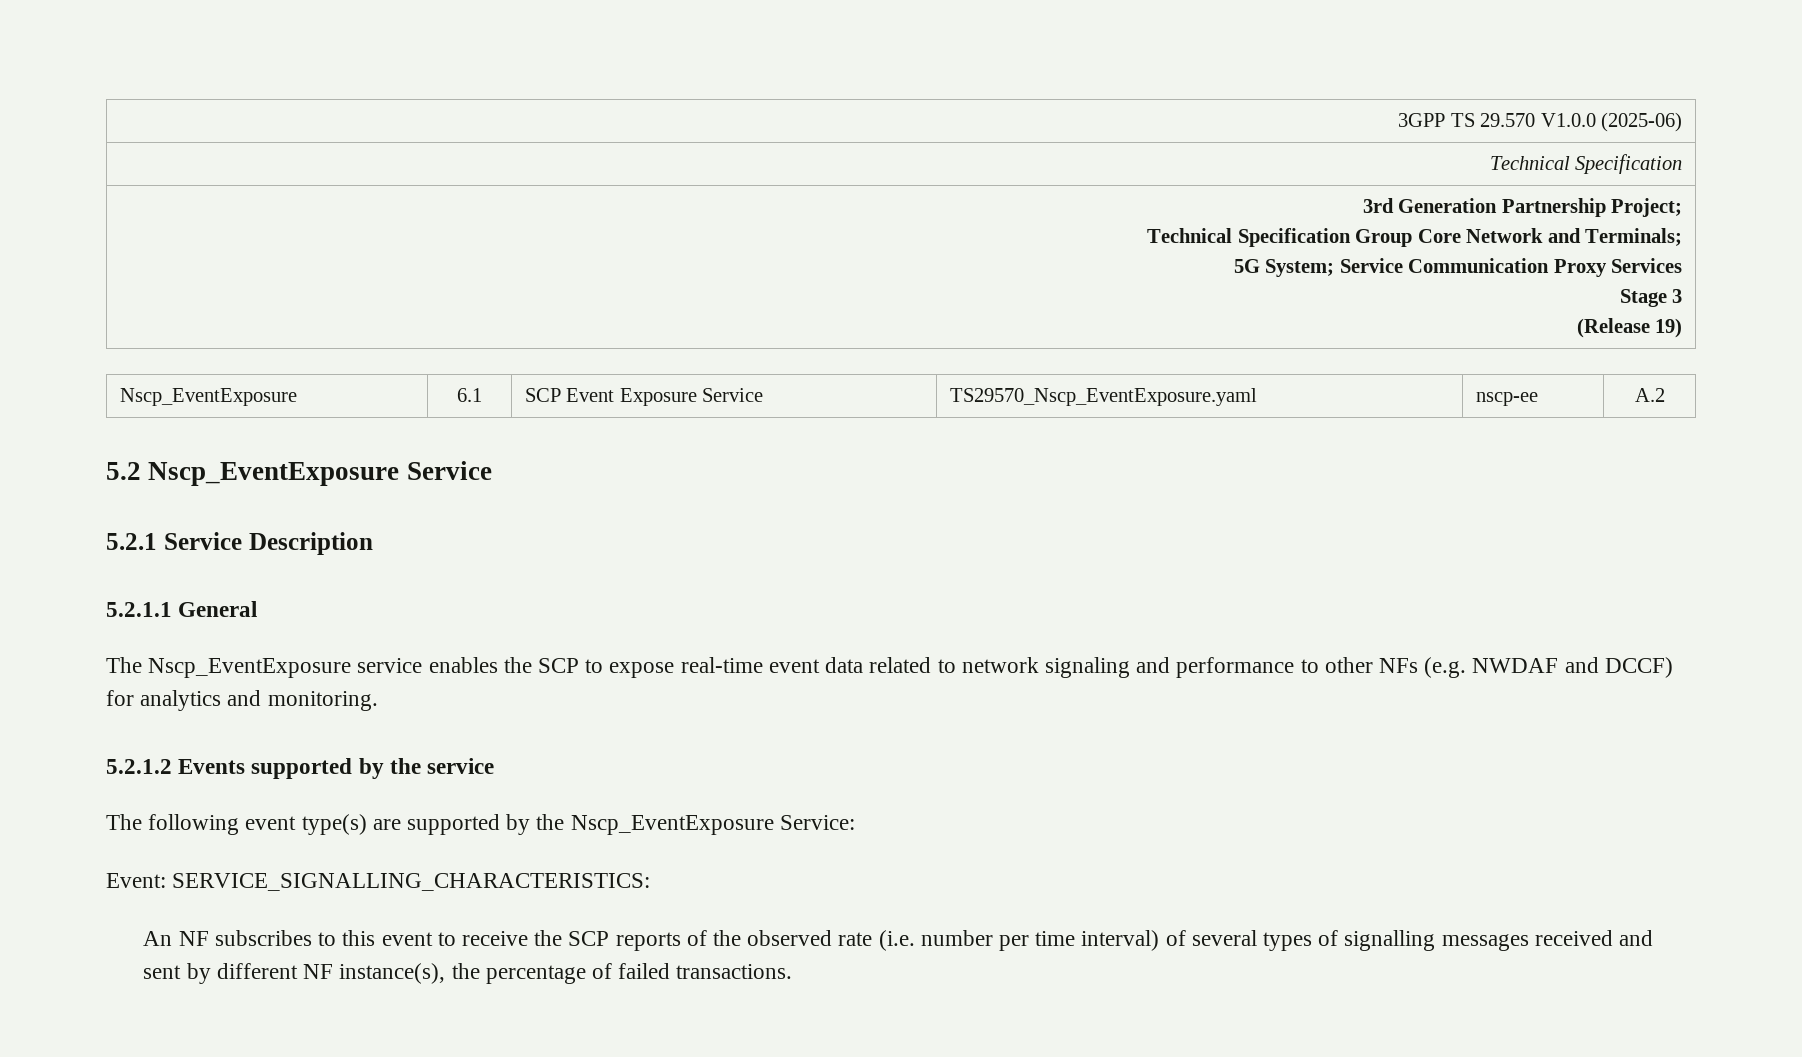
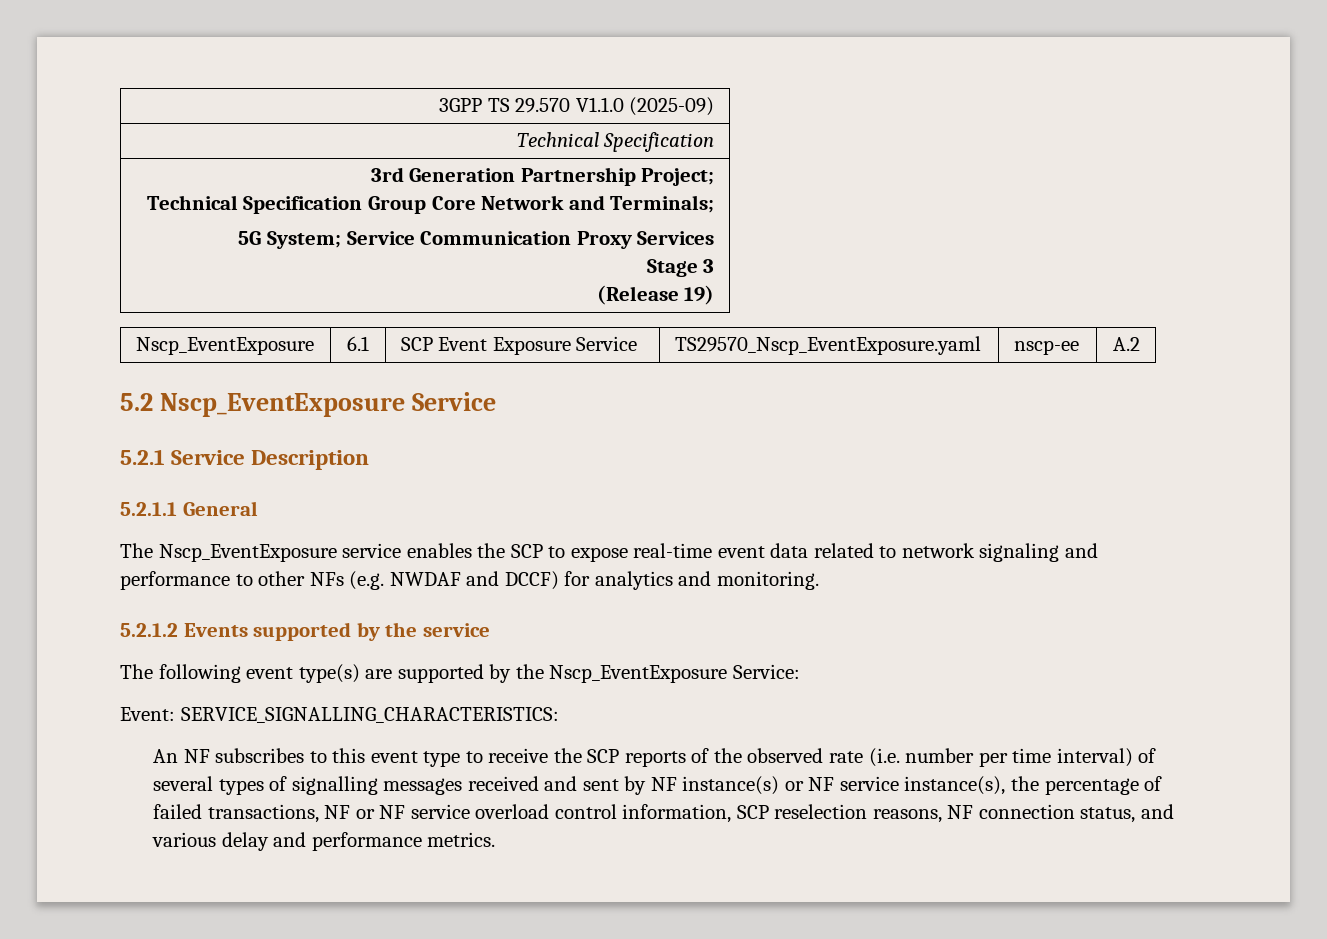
- 3GPP TS 29.570 V1.0.0 (2025-06)
+ 3GPP TS 29.570 V1.1.0 (2025-09)
- An NF subscribes to this event to receive the SCP reports of the observed rate (i.e. number per time interval) of several types of signalling messages received and sent by different NF instance(s), the percentage of failed transactions.
+ An NF subscribes to this event type to receive the SCP reports of the observed rate (i.e. number per time interval) of several types of signalling messages received and sent by NF instance(s) or NF service instance(s), the percentage of failed transactions, NF or NF service overload control information, SCP reselection reasons, NF connection status, and various delay and performance metrics.

